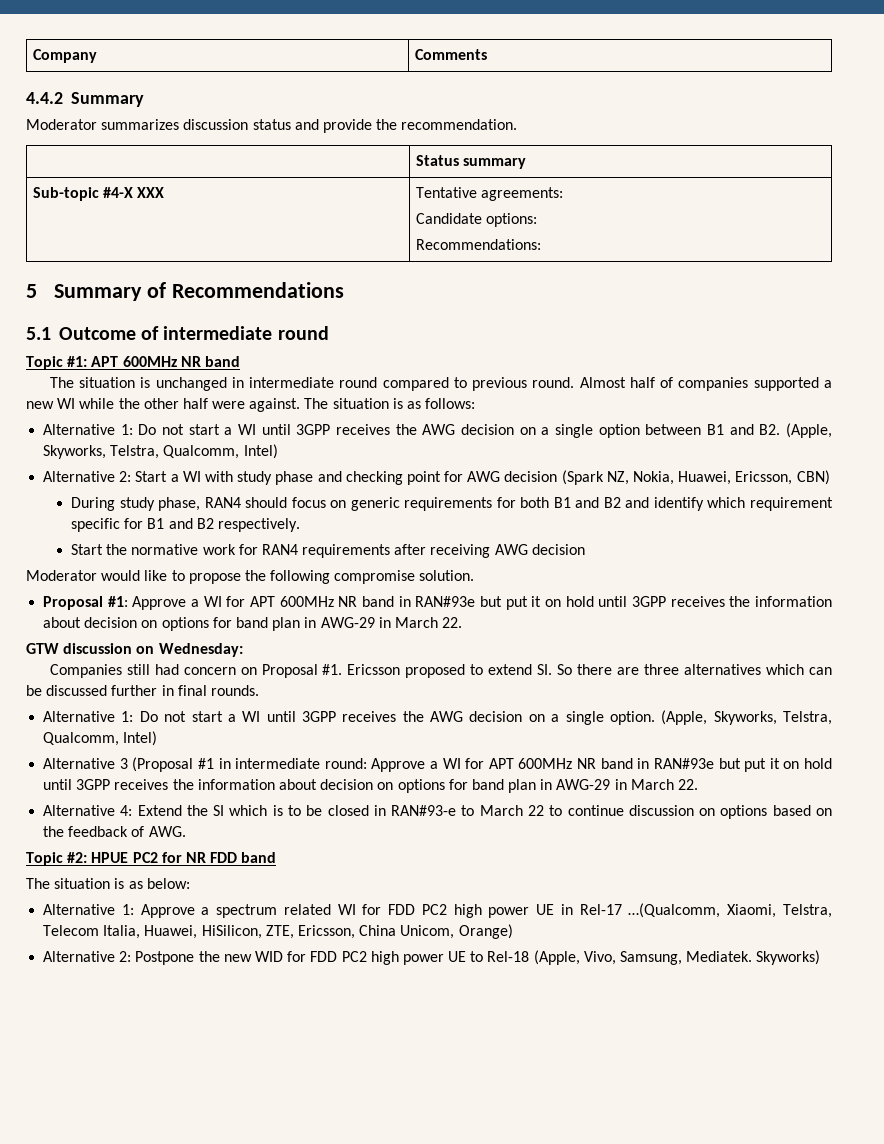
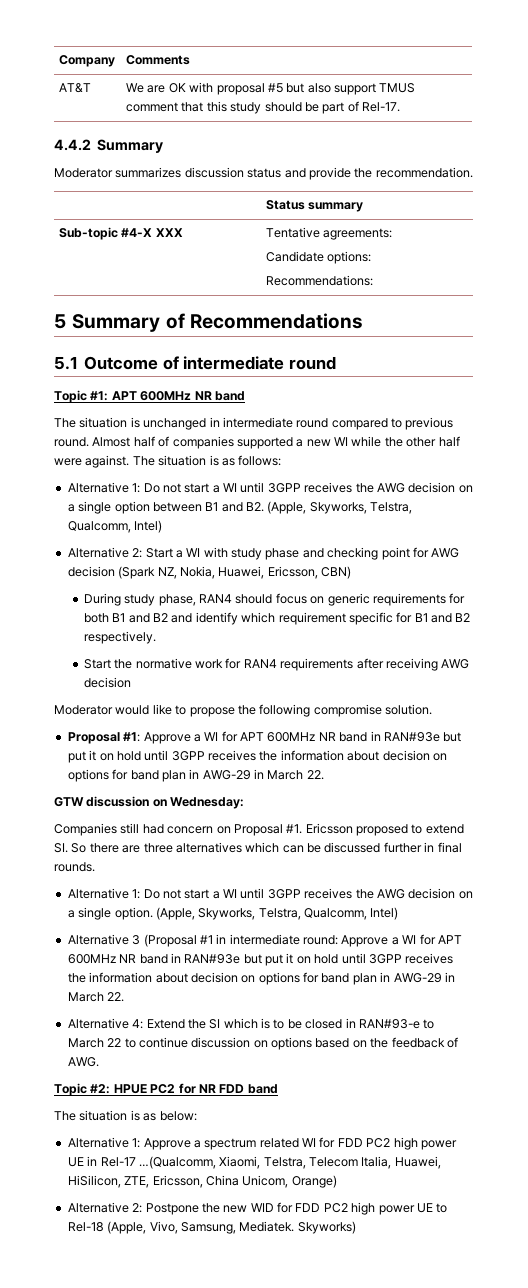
+ AT&T | We are OK with proposal #5 but also support TMUS comment that this study should be part of Rel-17.

